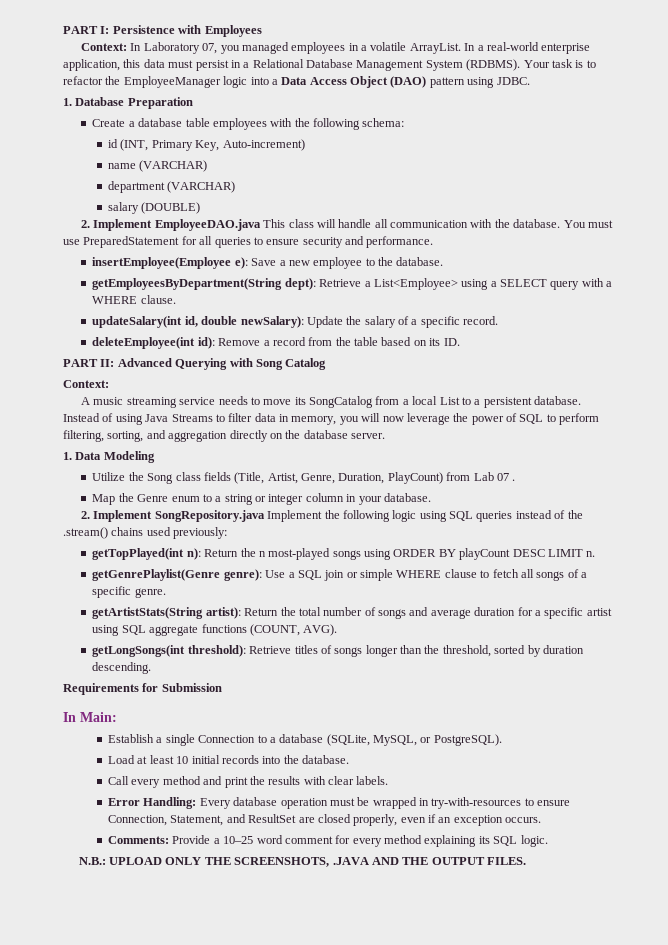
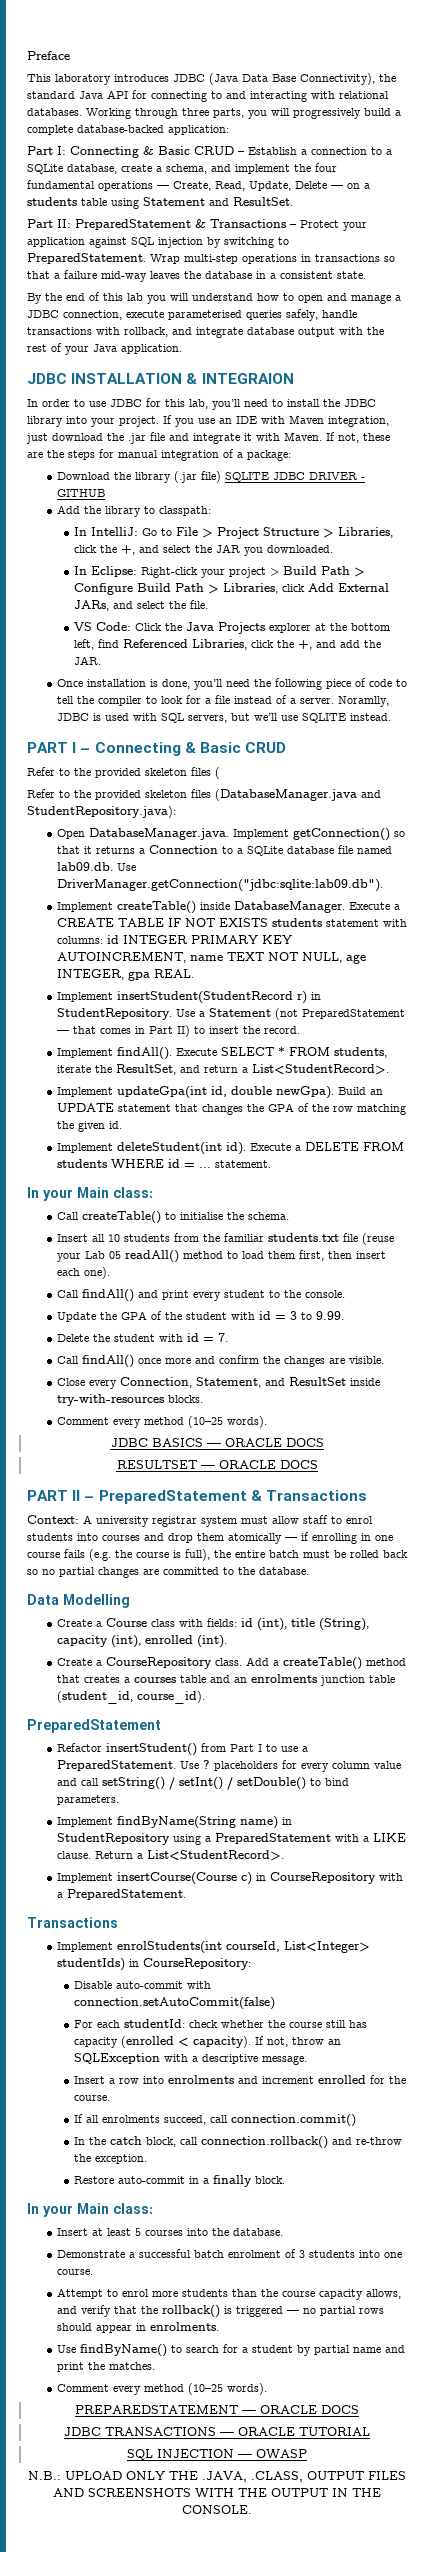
- PART I: Persistence with Employees
- Context: In Laboratory 07, you managed employees in a volatile ArrayList. In a real-world enterprise application, this data must persist in a Relational Database Management System (RDBMS). Your task is to refactor the EmployeeManager logic into a Data Access Object (DAO) pattern using JDBC.
- 1. Database Preparation
- Create a database table employees with the following schema:
- id (INT, Primary Key, Auto-increment)
- name (VARCHAR)
- department (VARCHAR)
- salary (DOUBLE)
- 2. Implement EmployeeDAO.java This class will handle all communication with the database. You must use PreparedStatement for all queries to ensure security and performance.
- insertEmployee(Employee e): Save a new employee to the database.
- getEmployeesByDepartment(String dept): Retrieve a List<Employee> using a SELECT query with a WHERE clause.
- updateSalary(int id, double newSalary): Update the salary of a specific record.
- deleteEmployee(int id): Remove a record from the table based on its ID.
- PART II: Advanced Querying with Song Catalog
- Context:
- A music streaming service needs to move its SongCatalog from a local List to a persistent database. Instead of using Java Streams to filter data in memory, you will now leverage the power of SQL to perform filtering, sorting, and aggregation directly on the database server.
- 1. Data Modeling
- Utilize the Song class fields (Title, Artist, Genre, Duration, PlayCount) from Lab 07 .
- Map the Genre enum to a string or integer column in your database.
- 2. Implement SongRepository.java Implement the following logic using SQL queries instead of the .stream() chains used previously:
- getTopPlayed(int n): Return the n most-played songs using ORDER BY playCount DESC LIMIT n.
- getGenrePlaylist(Genre genre): Use a SQL join or simple WHERE clause to fetch all songs of a specific genre.
- getArtistStats(String artist): Return the total number of songs and average duration for a specific artist using SQL aggregate functions (COUNT, AVG).
- getLongSongs(int threshold): Retrieve titles of songs longer than the threshold, sorted by duration descending.
- Requirements for Submission
- In Main:
- Establish a single Connection to a database (SQLite, MySQL, or PostgreSQL).
- Load at least 10 initial records into the database.
- Call every method and print the results with clear labels.
- Error Handling: Every database operation must be wrapped in try-with-resources to ensure Connection, Statement, and ResultSet are closed properly, even if an exception occurs.
- Comments: Provide a 10–25 word comment for every method explaining its SQL logic.
- N.B.: UPLOAD ONLY THE SCREENSHOTS, .JAVA AND THE OUTPUT FILES.
+ Preface
+ This laboratory introduces JDBC (Java Data Base Connectivity), the standard Java API for connecting to and interacting with relational databases. Working through three parts, you will progressively build a complete database-backed application:
+ Part I: Connecting & Basic CRUD – Establish a connection to a SQLite database, create a schema, and implement the four fundamental operations — Create, Read, Update, Delete — on a students table using Statement and ResultSet.
+ Part II: PreparedStatement & Transactions – Protect your application against SQL injection by switching to PreparedStatement. Wrap multi-step operations in transactions so that a failure mid-way leaves the database in a consistent state.
+ By the end of this lab you will understand how to open and manage a JDBC connection, execute parameterised queries safely, handle transactions with rollback, and integrate database output with the rest of your Java application.
+ JDBC INSTALLATION & INTEGRAION
+ In order to use JDBC for this lab, you’ll need to install the JDBC library into your project. If you use an IDE with Maven integration, just download the .jar file and integrate it with Maven. If not, these are the steps for manual integration of a package:
+ Download the library (.jar file) SQLITE JDBC DRIVER - GITHUB
+ Add the library to classpath:
+ In IntelliJ: Go to File > Project Structure > Libraries, click the +, and select the JAR you downloaded.
+ In Eclipse: Right-click your project > Build Path > Configure Build Path > Libraries, click Add External JARs, and select the file.
+ VS Code: Click the Java Projects explorer at the bottom left, find Referenced Libraries, click the +, and add the JAR.
+ Once installation is done, you’ll need the following piece of code to tell the compiler to look for a file instead of a server. Noramlly, JDBC is used with SQL servers, but we’ll use SQLITE instead.
+ PART I – Connecting & Basic CRUD
+ Refer to the provided skeleton files (
+ Refer to the provided skeleton files (DatabaseManager.java and StudentRepository.java):
+ Open DatabaseManager.java. Implement getConnection() so that it returns a Connection to a SQLite database file named lab09.db. Use DriverManager.getConnection("jdbc:sqlite:lab09.db").
+ Implement createTable() inside DatabaseManager. Execute a CREATE TABLE IF NOT EXISTS students statement with columns: id INTEGER PRIMARY KEY AUTOINCREMENT, name TEXT NOT NULL, age INTEGER, gpa REAL.
+ Implement insertStudent(StudentRecord r) in StudentRepository. Use a Statement (not PreparedStatement — that comes in Part II) to insert the record.
+ Implement findAll(). Execute SELECT * FROM students, iterate the ResultSet, and return a List<StudentRecord>.
+ Implement updateGpa(int id, double newGpa). Build an UPDATE statement that changes the GPA of the row matching the given id.
+ Implement deleteStudent(int id). Execute a DELETE FROM students WHERE id = ... statement.
+ In your Main class:
+ Call createTable() to initialise the schema.
+ Insert all 10 students from the familiar students.txt file (reuse your Lab 05 readAll() method to load them first, then insert each one).
+ Call findAll() and print every student to the console.
+ Update the GPA of the student with id = 3 to 9.99.
+ Delete the student with id = 7.
+ Call findAll() once more and confirm the changes are visible.
+ Close every Connection, Statement, and ResultSet inside try-with-resources blocks.
+ Comment every method (10–25 words).
+ JDBC BASICS — ORACLE DOCS
+ RESULTSET — ORACLE DOCS
+ PART II – PreparedStatement & Transactions
+ Context: A university registrar system must allow staff to enrol students into courses and drop them atomically — if enrolling in one course fails (e.g. the course is full), the entire batch must be rolled back so no partial changes are committed to the database.
+ Data Modelling
+ Create a Course class with fields: id (int), title (String), capacity (int), enrolled (int).
+ Create a CourseRepository class. Add a createTable() method that creates a courses table and an enrolments junction table (student_id, course_id).
+ PreparedStatement
+ Refactor insertStudent() from Part I to use a PreparedStatement. Use ? placeholders for every column value and call setString() / setInt() / setDouble() to bind parameters.
+ Implement findByName(String name) in StudentRepository using a PreparedStatement with a LIKE clause. Return a List<StudentRecord>.
+ Implement insertCourse(Course c) in CourseRepository with a PreparedStatement.
+ Transactions
+ Implement enrolStudents(int courseId, List<Integer> studentIds) in CourseRepository:
+ Disable auto-commit with connection.setAutoCommit(false)
+ For each studentId: check whether the course still has capacity (enrolled < capacity). If not, throw an SQLException with a descriptive message.
+ Insert a row into enrolments and increment enrolled for the course.
+ If all enrolments succeed, call connection.commit()
+ In the catch block, call connection.rollback() and re-throw the exception.
+ Restore auto-commit in a finally block.
+ In your Main class:
+ Insert at least 5 courses into the database.
+ Demonstrate a successful batch enrolment of 3 students into one course.
+ Attempt to enrol more students than the course capacity allows, and verify that the rollback() is triggered — no partial rows should appear in enrolments.
+ Use findByName() to search for a student by partial name and print the matches.
+ Comment every method (10–25 words).
+ PREPAREDSTATEMENT — ORACLE DOCS
+ JDBC TRANSACTIONS — ORACLE TUTORIAL
+ SQL INJECTION — OWASP
+ N.B.: UPLOAD ONLY THE .JAVA, .CLASS, OUTPUT FILES AND SCREENSHOTS WITH THE OUTPUT IN THE CONSOLE.

